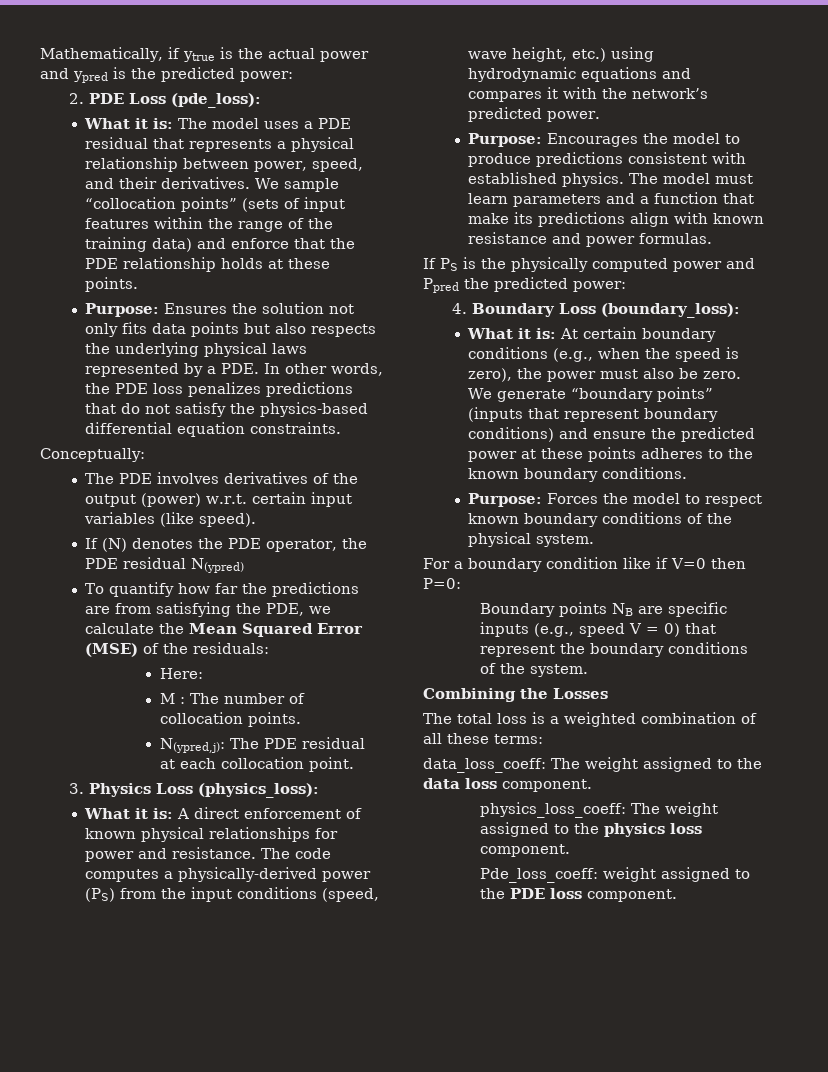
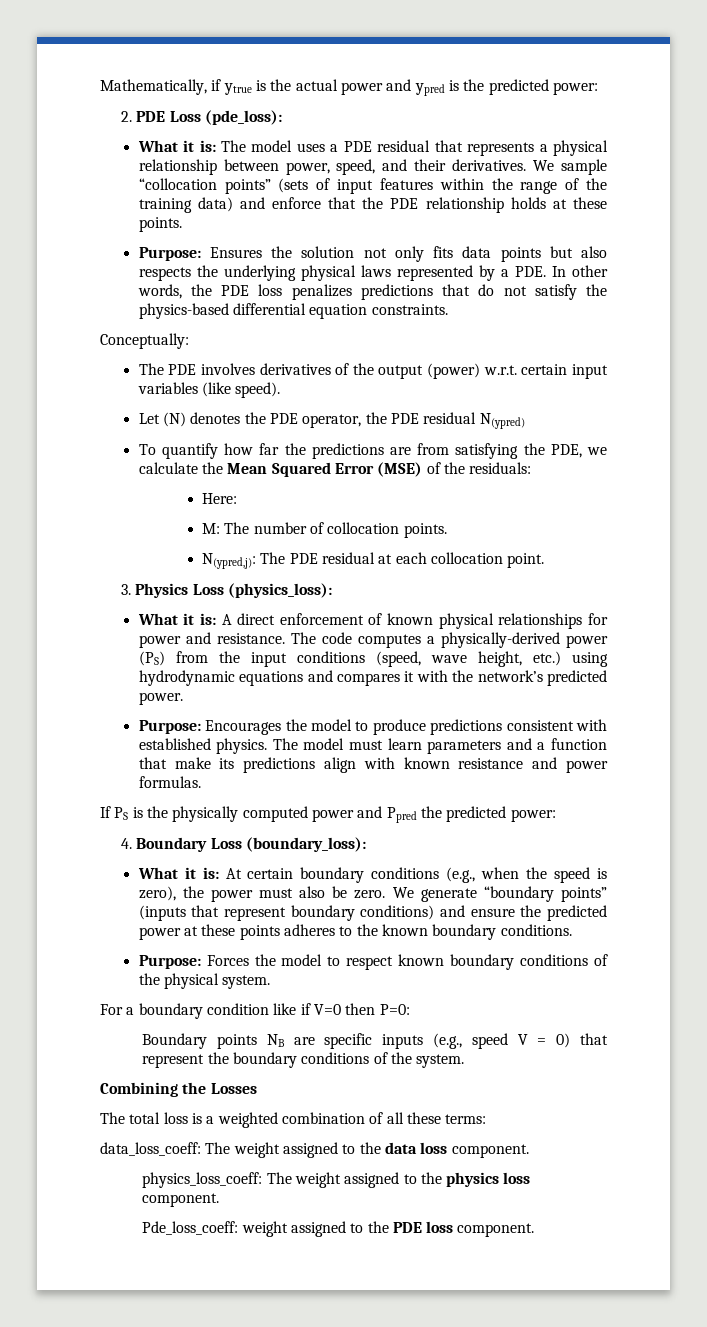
- If (N) denotes the PDE operator, the PDE residual N(ypred)
+ Let (N) denotes the PDE operator, the PDE residual N(ypred)
- M : The number of collocation points.
+ M: The number of collocation points.

